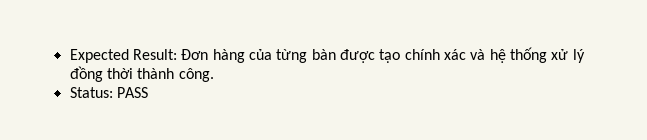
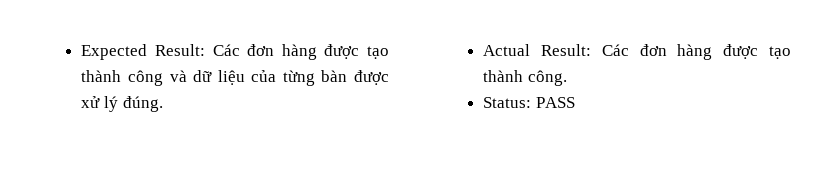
- Expected Result: Đơn hàng của từng bàn được tạo chính xác và hệ thống xử lý đồng thời thành công.
+ Expected Result: Các đơn hàng được tạo thành công và dữ liệu của từng bàn được xử lý đúng.
+ Actual Result: Các đơn hàng được tạo thành công.

